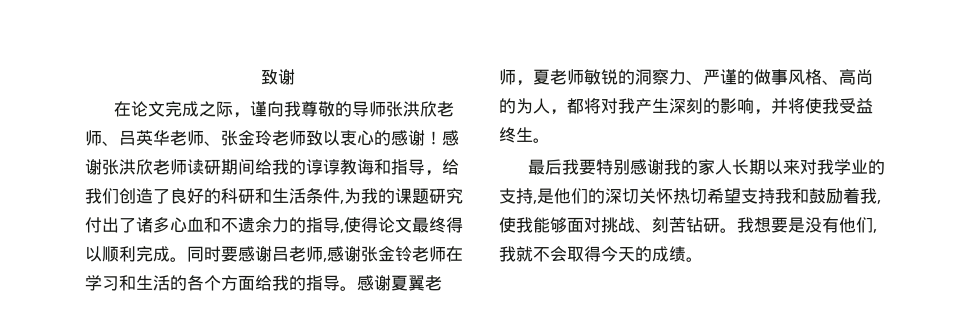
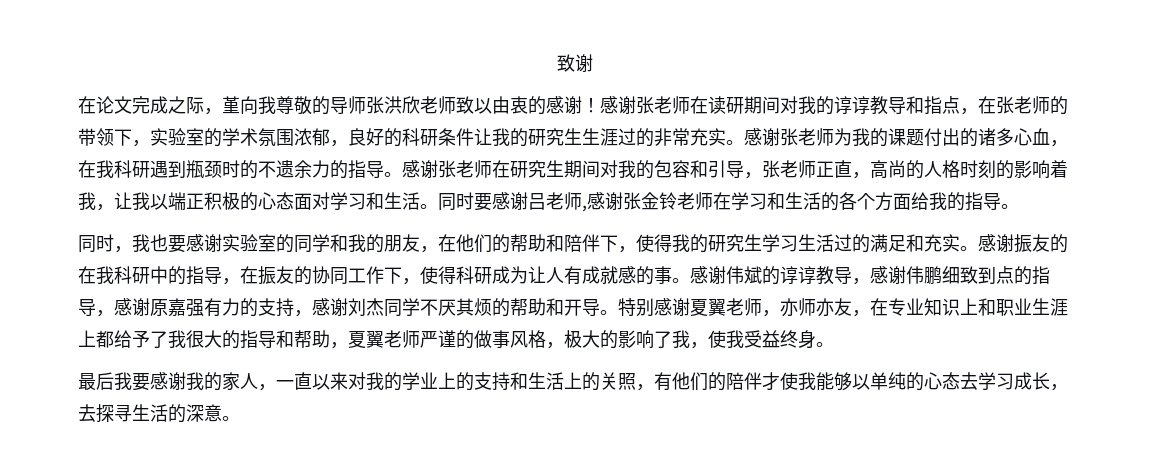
- 在论文完成之际，谨向我尊敬的导师张洪欣老师、吕英华老师、张金玲老师致以衷心的感谢！
+ 在论文完成之际，堇向我尊敬的导师张洪欣老师致以由衷的感谢！
- 感谢张洪欣老师读研期间给我的谆谆教诲和指导，给我们创造了良好的科研和生活条件,为我的课题研究付出了诸多心血和不遗余力的指导,使得论文最终得以顺利完成。
+ 感谢张老师在读研期间对我的谆谆教导和指点，在张老师的带领下，实验室的学术氛围浓郁，良好的科研条件让我的研究生生涯过的非常充实。感谢张老师为我的课题付出的诸多心血，在我科研遇到瓶颈时的不遗余力的指导。感谢张老师在研究生期间对我的包容和引导，张老师正直，高尚的人格时刻的影响着我，让我以端正积极的心态面对学习和生活。
- 同时要感谢吕老师,感谢张金铃老师在学习和生活的各个方面给我的指导。感谢夏翼老师，夏老师敏锐的洞察力、严谨的做事风格、高尚的为人，都将对我产生深刻的影响，并将使我受益终生。
+ 同时要感谢吕老师,感谢张金铃老师在学习和生活的各个方面给我的指导。
+ 同时，我也要感谢实验室的同学和我的朋友，在他们的帮助和陪伴下，使得我的研究生学习生活过的满足和充实。感谢振友的在我科研中的指导，在振友的协同工作下，使得科研成为让人有成就感的事。感谢伟斌的谆谆教导，感谢伟鹏细致到点的指导，感谢原嘉强有力的支持，感谢刘杰同学不厌其烦的帮助和开导。特别感谢夏翼老师，亦师亦友，在专业知识上和职业生涯上都给予了我很大的指导和帮助，夏翼老师严谨的做事风格，极大的影响了我，使我受益终身。
- 最后我要特别感谢我的家人长期以来对我学业的支持,是他们的深切关怀热切希望支持我和鼓励着我,使我能够面对挑战、刻苦钻研。我想要是没有他们,我就不会取得今天的成绩。
+ 最后我要感谢我的家人，一直以来对我的学业上的支持和生活上的关照，有他们的陪伴才使我能够以单纯的心态去学习成长，去探寻生活的深意。

